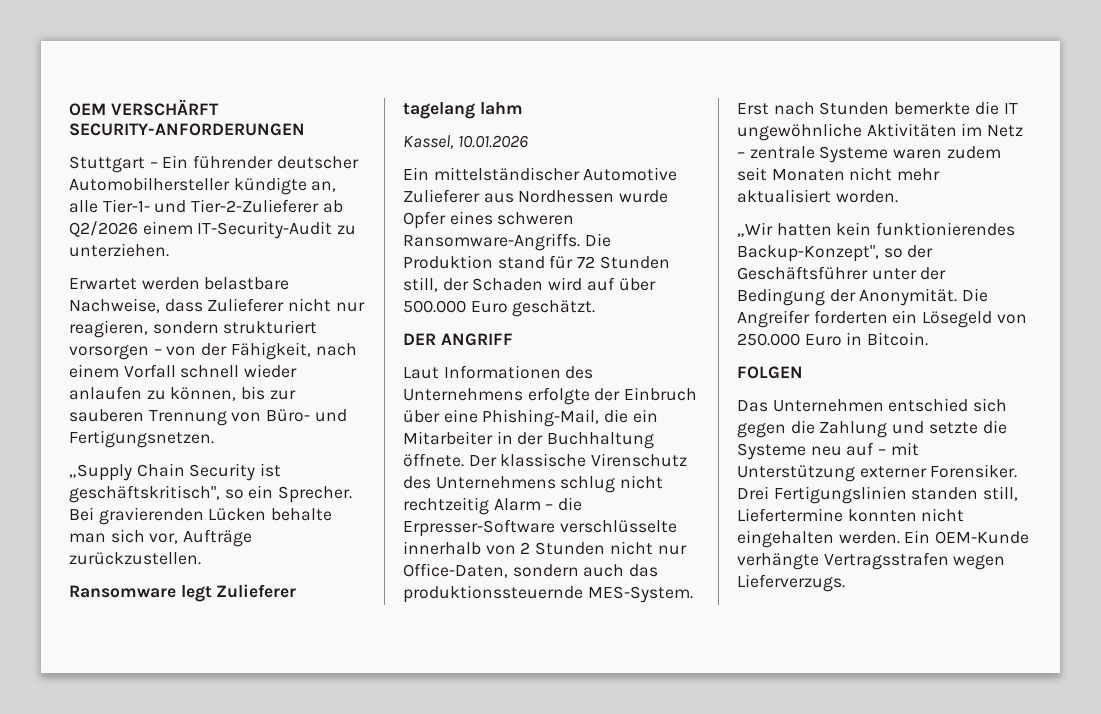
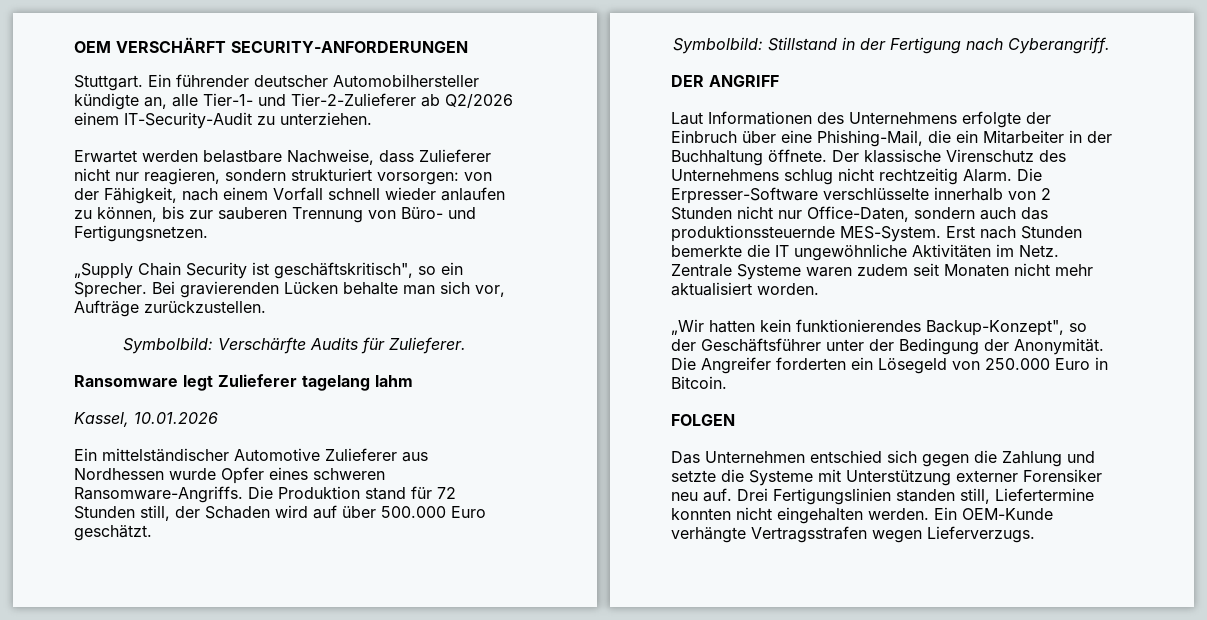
- Stuttgart – Ein führender deutscher Automobilhersteller kündigte an, alle Tier-1- und Tier-2-Zulieferer ab Q2/2026 einem IT-Security-Audit zu unterziehen.
+ Stuttgart. Ein führender deutscher Automobilhersteller kündigte an, alle Tier-1- und Tier-2-Zulieferer ab Q2/2026 einem IT-Security-Audit zu unterziehen.
- Erwartet werden belastbare Nachweise, dass Zulieferer nicht nur reagieren, sondern strukturiert vorsorgen – von der Fähigkeit, nach einem Vorfall schnell wieder anlaufen zu können, bis zur sauberen Trennung von Büro- und Fertigungsnetzen.
+ Erwartet werden belastbare Nachweise, dass Zulieferer nicht nur reagieren, sondern strukturiert vorsorgen: von der Fähigkeit, nach einem Vorfall schnell wieder anlaufen zu können, bis zur sauberen Trennung von Büro- und Fertigungsnetzen.
+ Symbolbild: Verschärfte Audits für Zulieferer.
+ Symbolbild: Stillstand in der Fertigung nach Cyberangriff.
- Der klassische Virenschutz des Unternehmens schlug nicht rechtzeitig Alarm – die Erpresser-Software verschlüsselte innerhalb von 2 Stunden nicht nur Office-Daten, sondern auch das produktionssteuernde MES-System.
+ Der klassische Virenschutz des Unternehmens schlug nicht rechtzeitig Alarm. Die Erpresser-Software verschlüsselte innerhalb von 2 Stunden nicht nur Office-Daten, sondern auch das produktionssteuernde MES-System.
- Erst nach Stunden bemerkte die IT ungewöhnliche Aktivitäten im Netz – zentrale Systeme waren zudem seit Monaten nicht mehr aktualisiert worden.
+ Erst nach Stunden bemerkte die IT ungewöhnliche Aktivitäten im Netz. Zentrale Systeme waren zudem seit Monaten nicht mehr aktualisiert worden.
- Das Unternehmen entschied sich gegen die Zahlung und setzte die Systeme neu auf – mit Unterstützung externer Forensiker.
+ Das Unternehmen entschied sich gegen die Zahlung und setzte die Systeme mit Unterstützung externer Forensiker neu auf.

